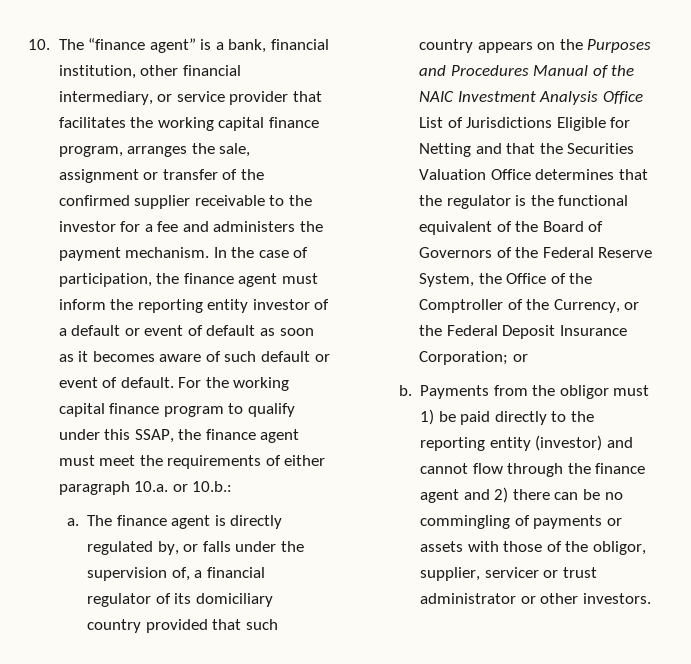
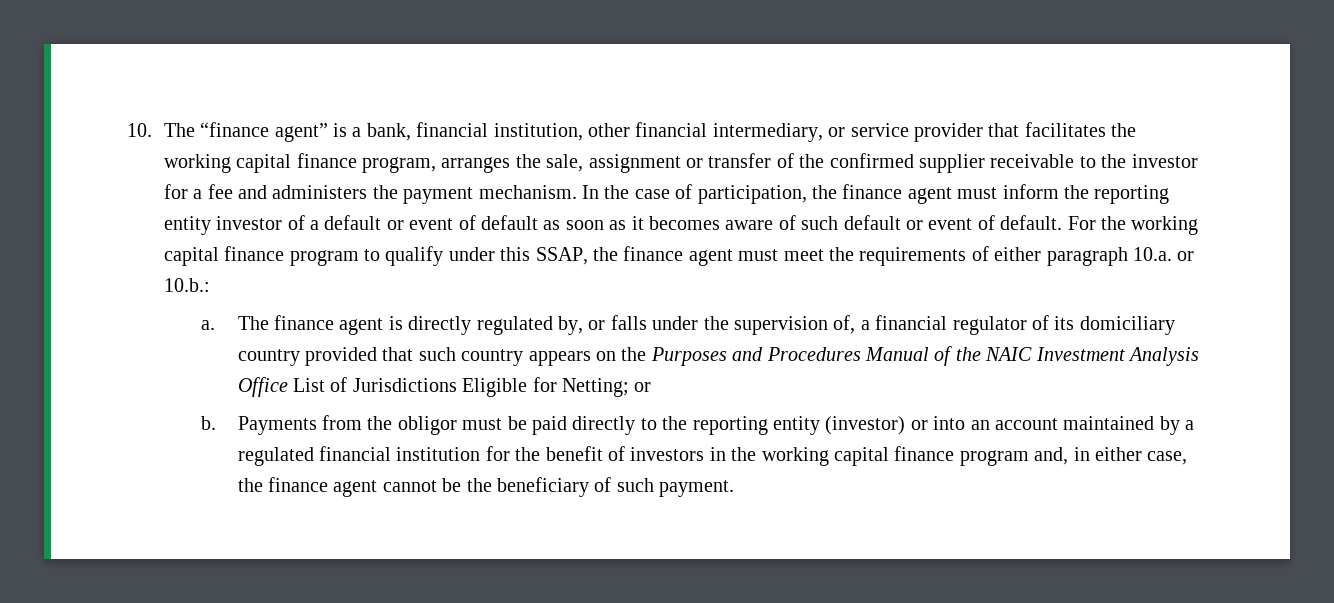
- The finance agent is directly regulated by, or falls under the supervision of, a financial regulator of its domiciliary country provided that such country appears on the Purposes and Procedures Manual of the NAIC Investment Analysis Office List of Jurisdictions Eligible for Netting and that the Securities Valuation Office determines that the regulator is the functional equivalent of the Board of Governors of the Federal Reserve System, the Office of the Comptroller of the Currency, or the Federal Deposit Insurance Corporation; or
+ The finance agent is directly regulated by, or falls under the supervision of, a financial regulator of its domiciliary country provided that such country appears on the Purposes and Procedures Manual of the NAIC Investment Analysis Office List of Jurisdictions Eligible for Netting; or
- Payments from the obligor must 1) be paid directly to the reporting entity (investor) and cannot flow through the finance agent and 2) there can be no commingling of payments or assets with those of the obligor, supplier, servicer or trust administrator or other investors.
+ Payments from the obligor must be paid directly to the reporting entity (investor) or into an account maintained by a regulated financial institution for the benefit of investors in the working capital finance program and, in either case, the finance agent cannot be the beneficiary of such payment.

